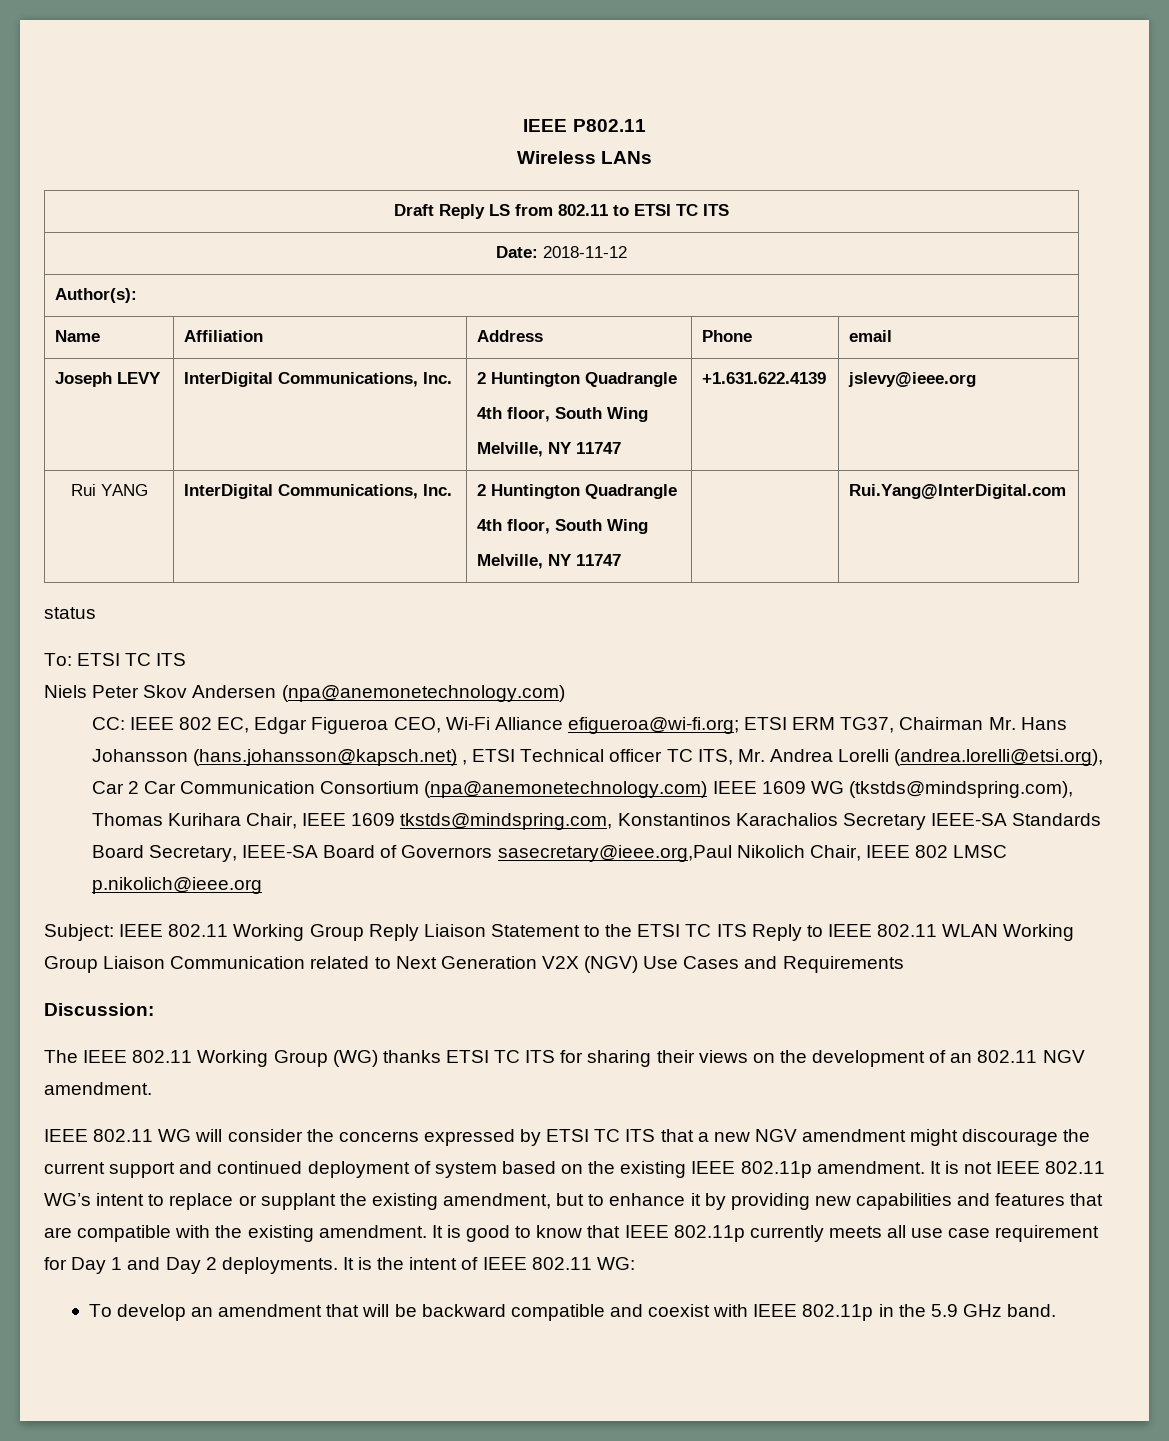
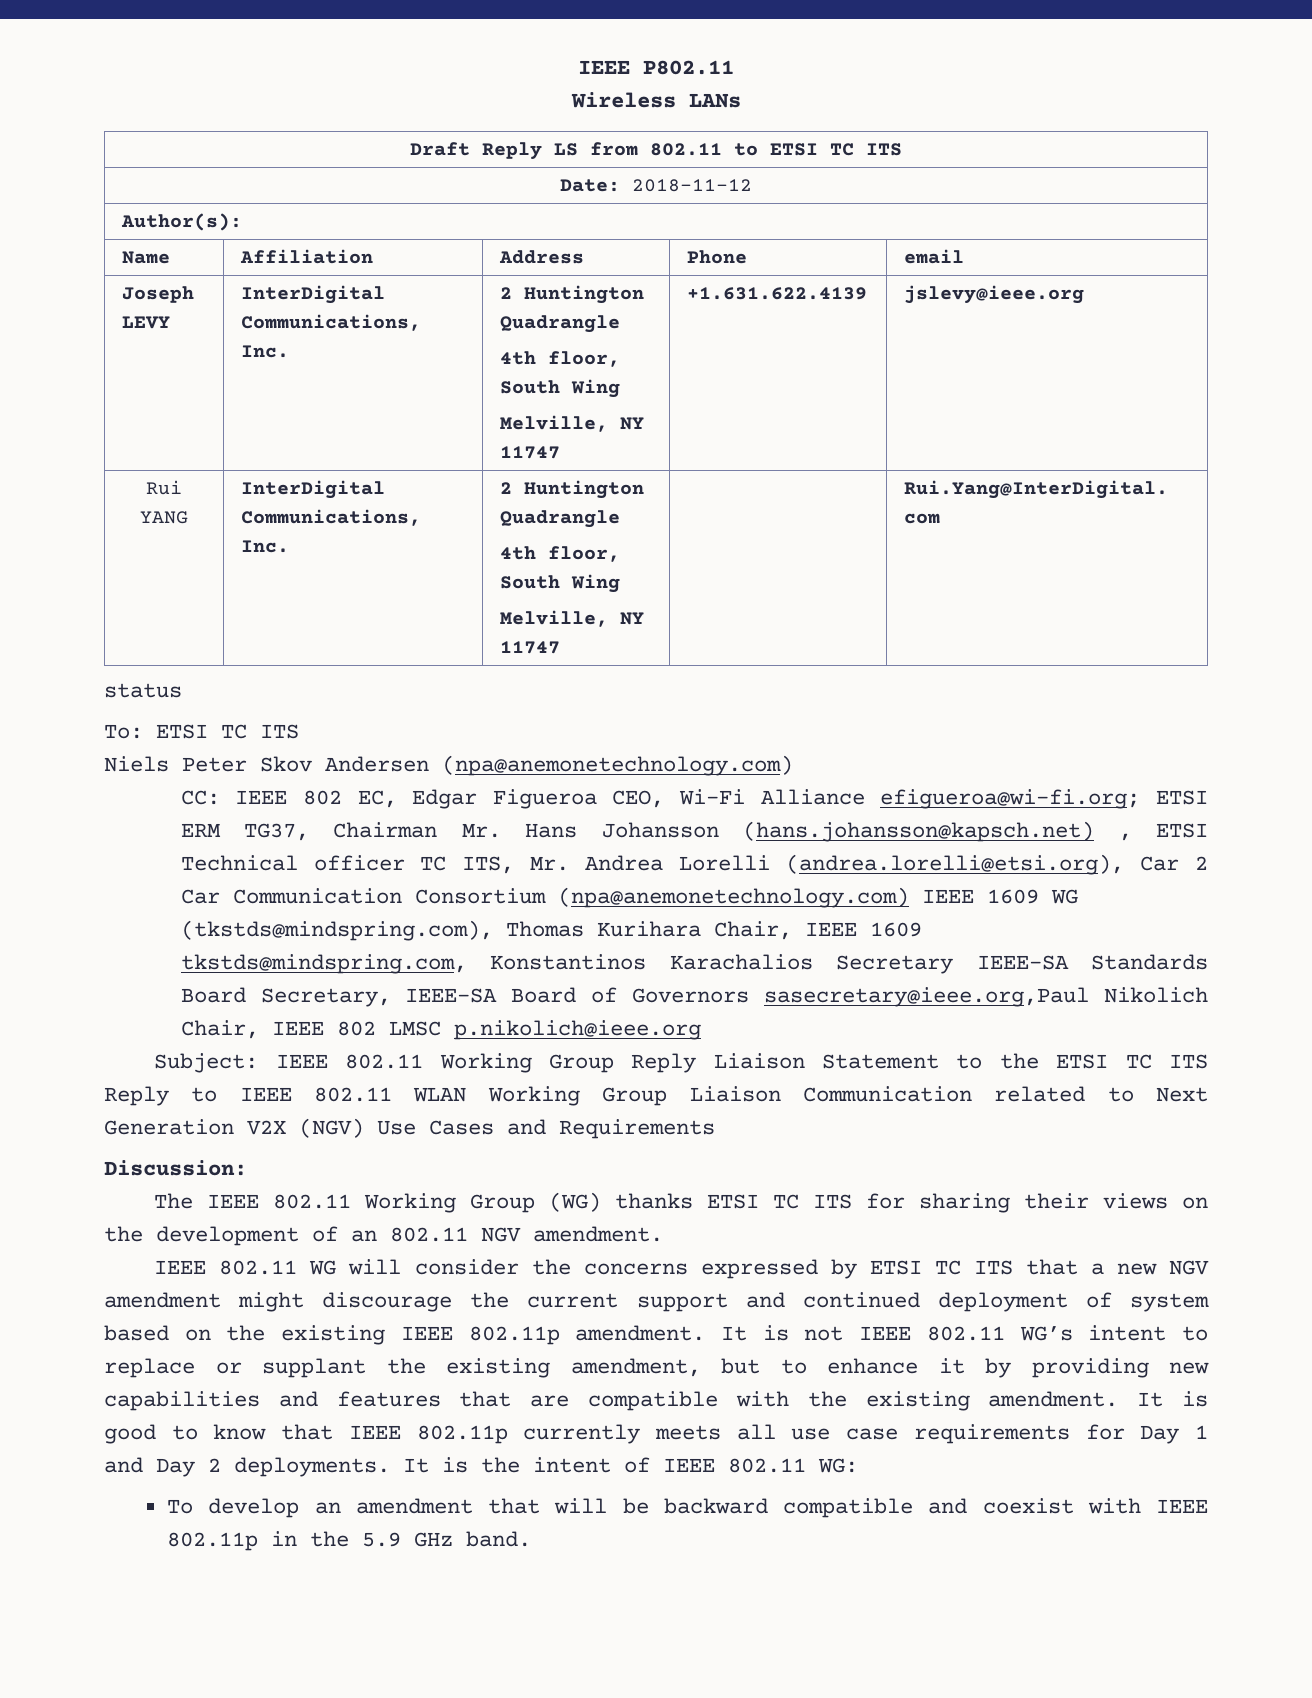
- It is good to know that IEEE 802.11p currently meets all use case requirement for Day 1 and Day 2 deployments.
+ It is good to know that IEEE 802.11p currently meets all use case requirements for Day 1 and Day 2 deployments.

